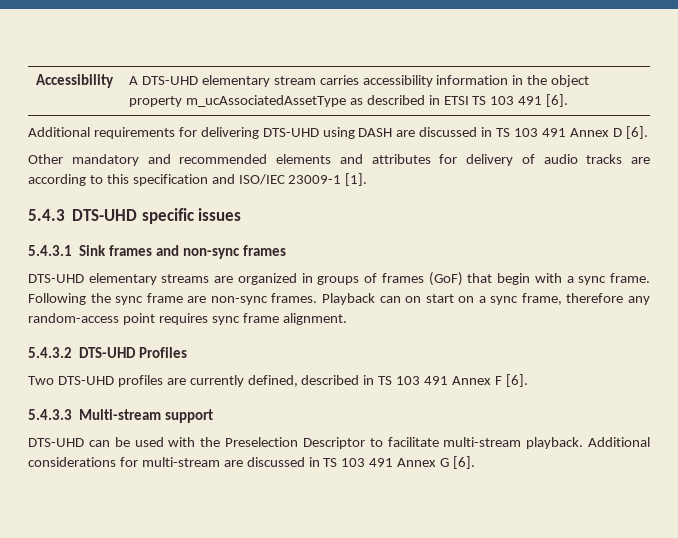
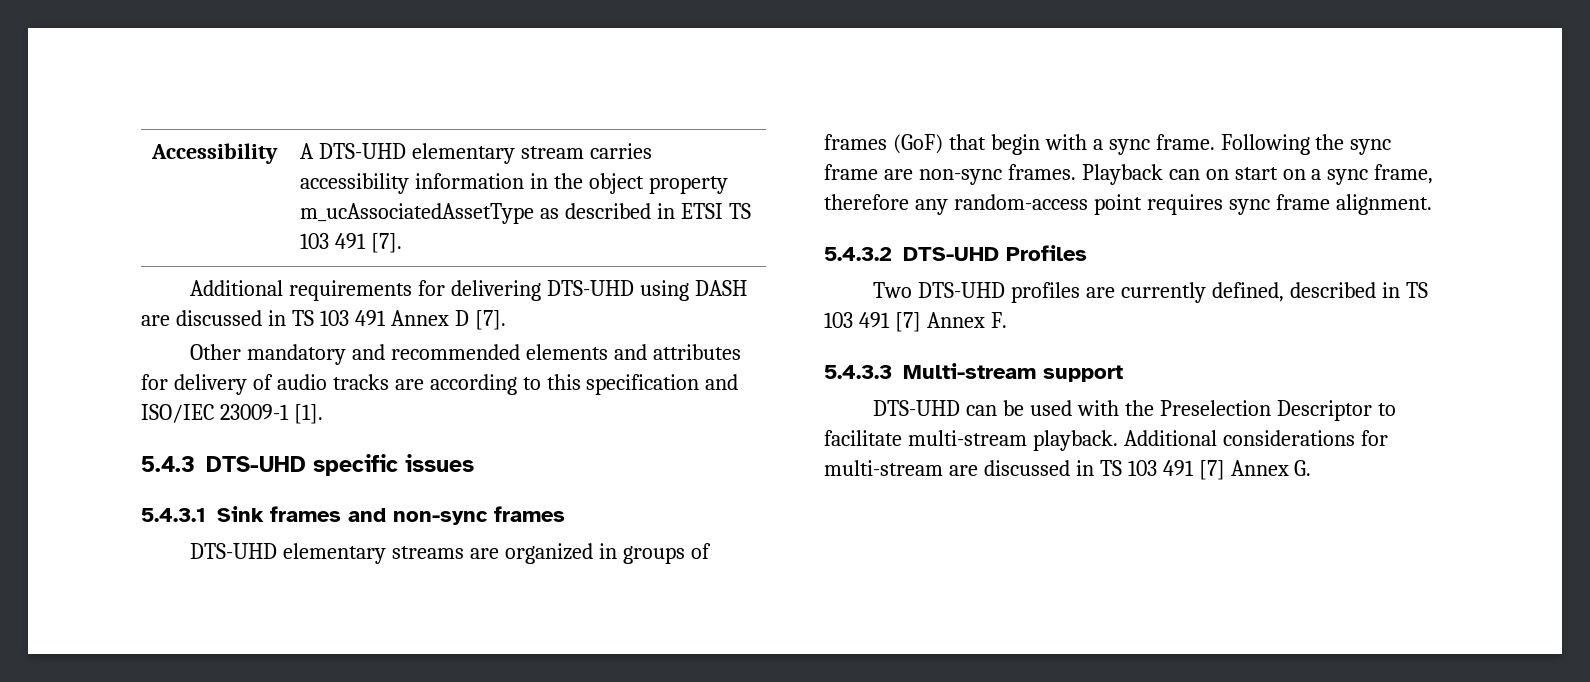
- Accessibility | A DTS-UHD elementary stream carries accessibility information in the object property m_ucAssociatedAssetType as described in ETSI TS 103 491 [6].
+ Accessibility | A DTS-UHD elementary stream carries accessibility information in the object property m_ucAssociatedAssetType as described in ETSI TS 103 491 [7].
- Additional requirements for delivering DTS-UHD using DASH are discussed in TS 103 491 Annex D [6].
+ Additional requirements for delivering DTS-UHD using DASH are discussed in TS 103 491 Annex D [7].
- Two DTS-UHD profiles are currently defined, described in TS 103 491 Annex F [6].
+ Two DTS-UHD profiles are currently defined, described in TS 103 491 [7] Annex F.
- Additional considerations for multi-stream are discussed in TS 103 491 Annex G [6].
+ Additional considerations for multi-stream are discussed in TS 103 491 [7] Annex G.

